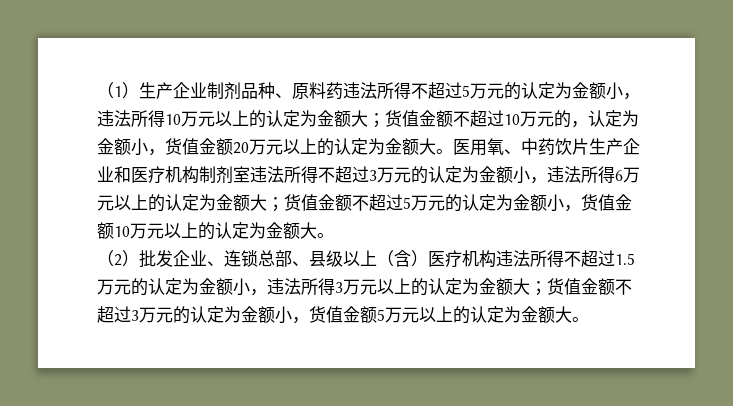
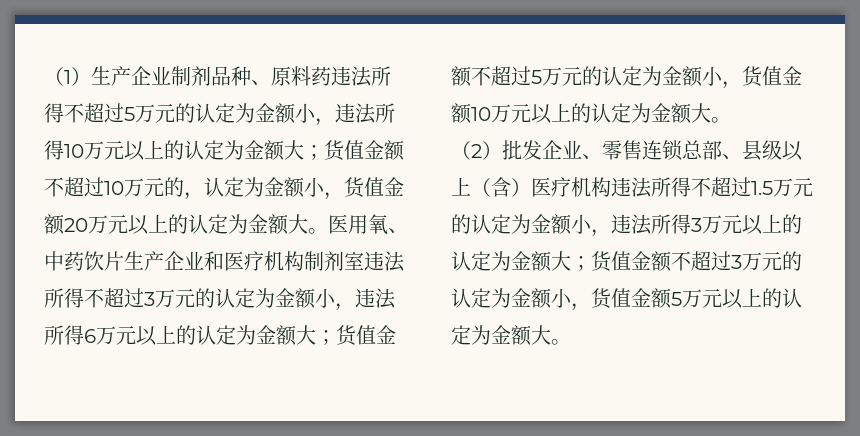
- （2）批发企业、连锁总部、县级以上（含）医疗机构违法所得不超过1.5万元的认定为金额小，违法所得3万元以上的认定为金额大；货值金额不超过3万元的认定为金额小，货值金额5万元以上的认定为金额大。
+ （2）批发企业、零售连锁总部、县级以上（含）医疗机构违法所得不超过1.5万元的认定为金额小，违法所得3万元以上的认定为金额大；货值金额不超过3万元的认定为金额小，货值金额5万元以上的认定为金额大。

